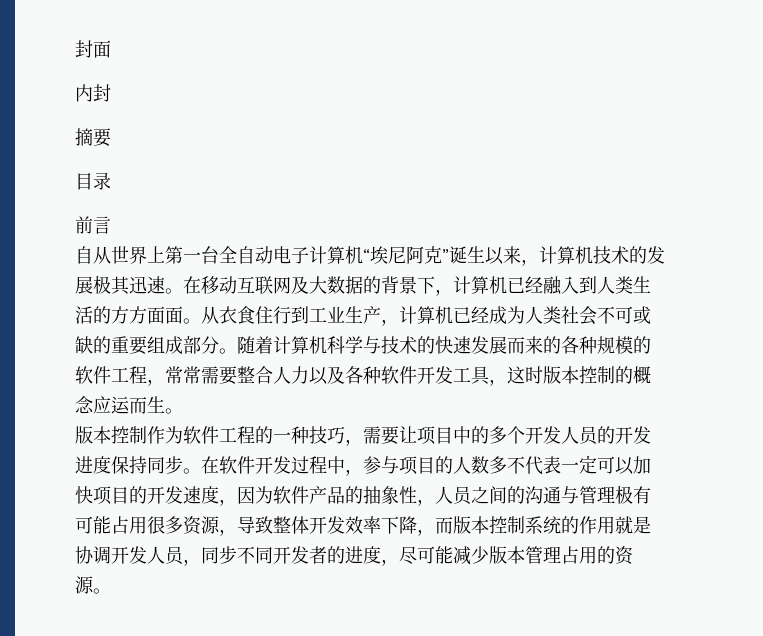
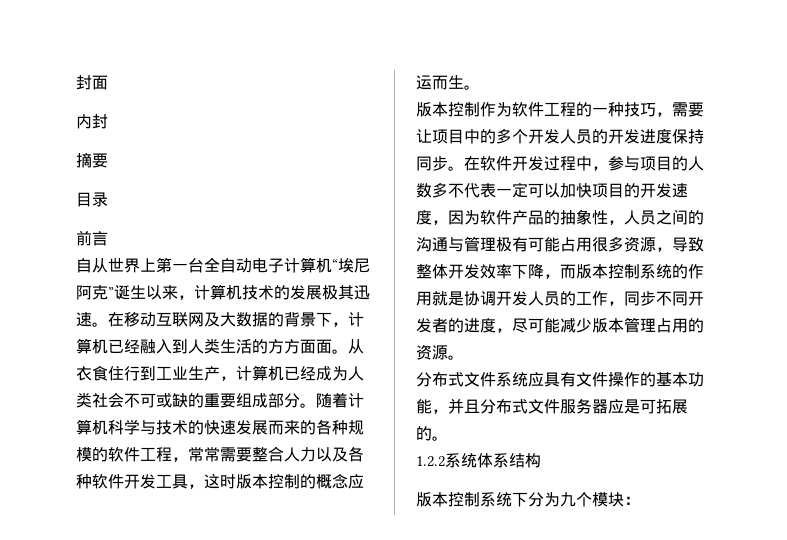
- 在软件开发过程中，参与项目的人数多不代表一定可以加快项目的开发速度，因为软件产品的抽象性，人员之间的沟通与管理极有可能占用很多资源，导致整体开发效率下降，而版本控制系统的作用就是协调开发人员，同步不同开发者的进度，尽可能减少版本管理占用的资源。
+ 在软件开发过程中，参与项目的人数多不代表一定可以加快项目的开发速度，因为软件产品的抽象性，人员之间的沟通与管理极有可能占用很多资源，导致整体开发效率下降，而版本控制系统的作用就是协调开发人员的工作，同步不同开发者的进度，尽可能减少版本管理占用的资源。
+ 分布式文件系统应具有文件操作的基本功能，并且分布式文件服务器应是可拓展的。
+ 1.2.2系统体系结构
+ 版本控制系统下分为九个模块：

